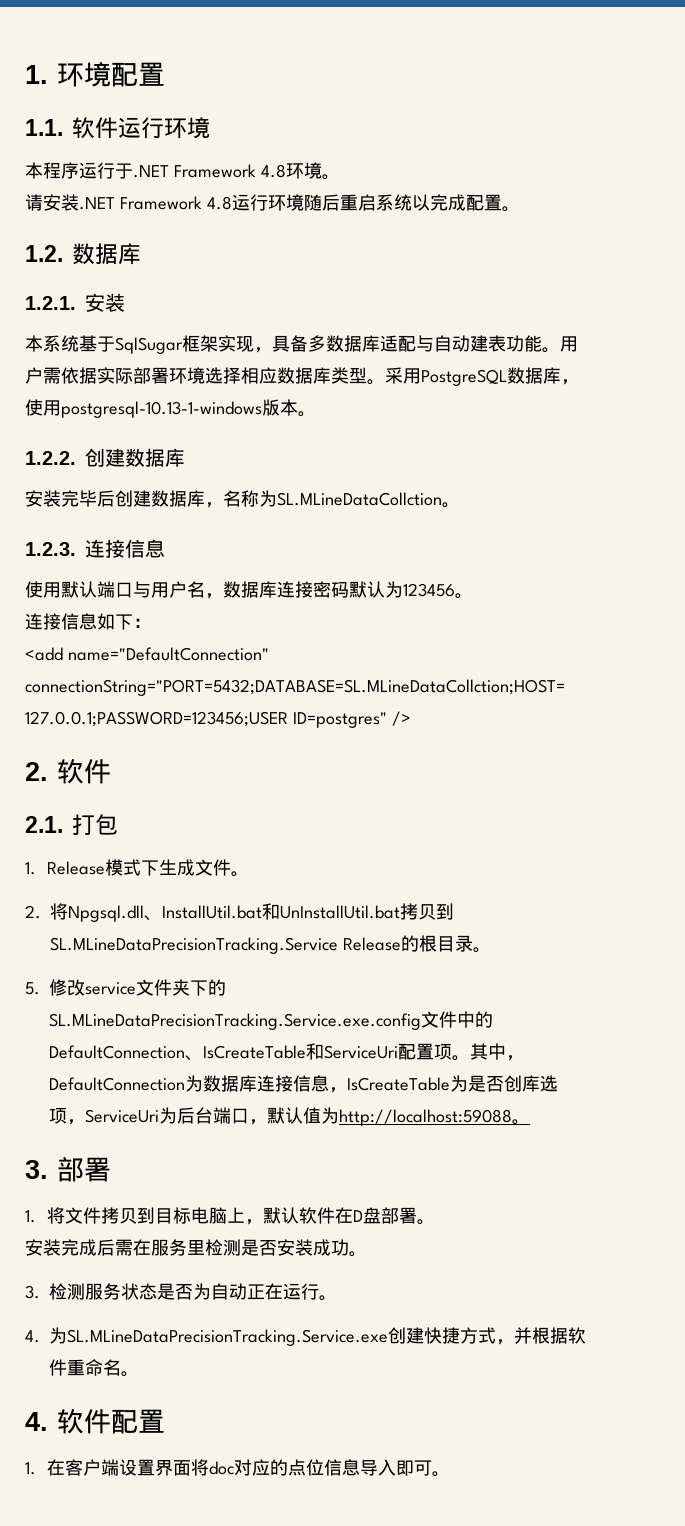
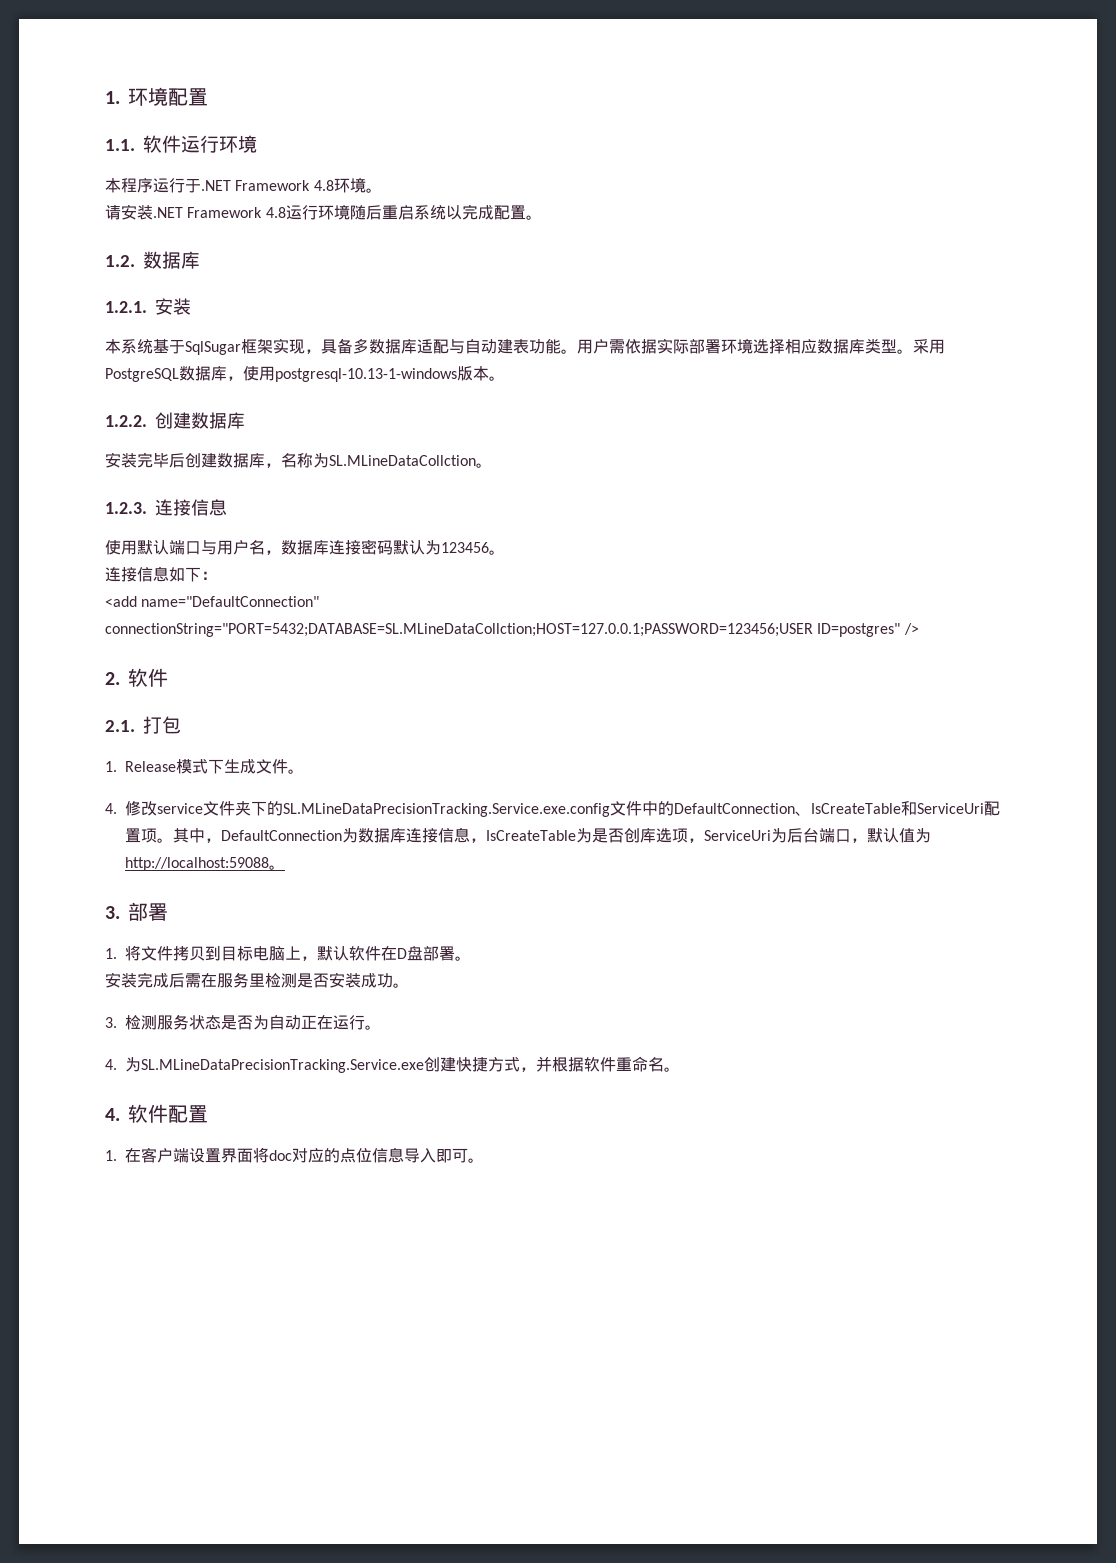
- 2.将Npgsql.dll、InstallUtil.bat和UnInstallUtil.bat拷贝到SL.MLineDataPrecisionTracking.Service Release的根目录。
- 5.修改service文件夹下的SL.MLineDataPrecisionTracking.Service.exe.config文件中的DefaultConnection、IsCreateTable和ServiceUri配置项。
+ 4.修改service文件夹下的SL.MLineDataPrecisionTracking.Service.exe.config文件中的DefaultConnection、IsCreateTable和ServiceUri配置项。

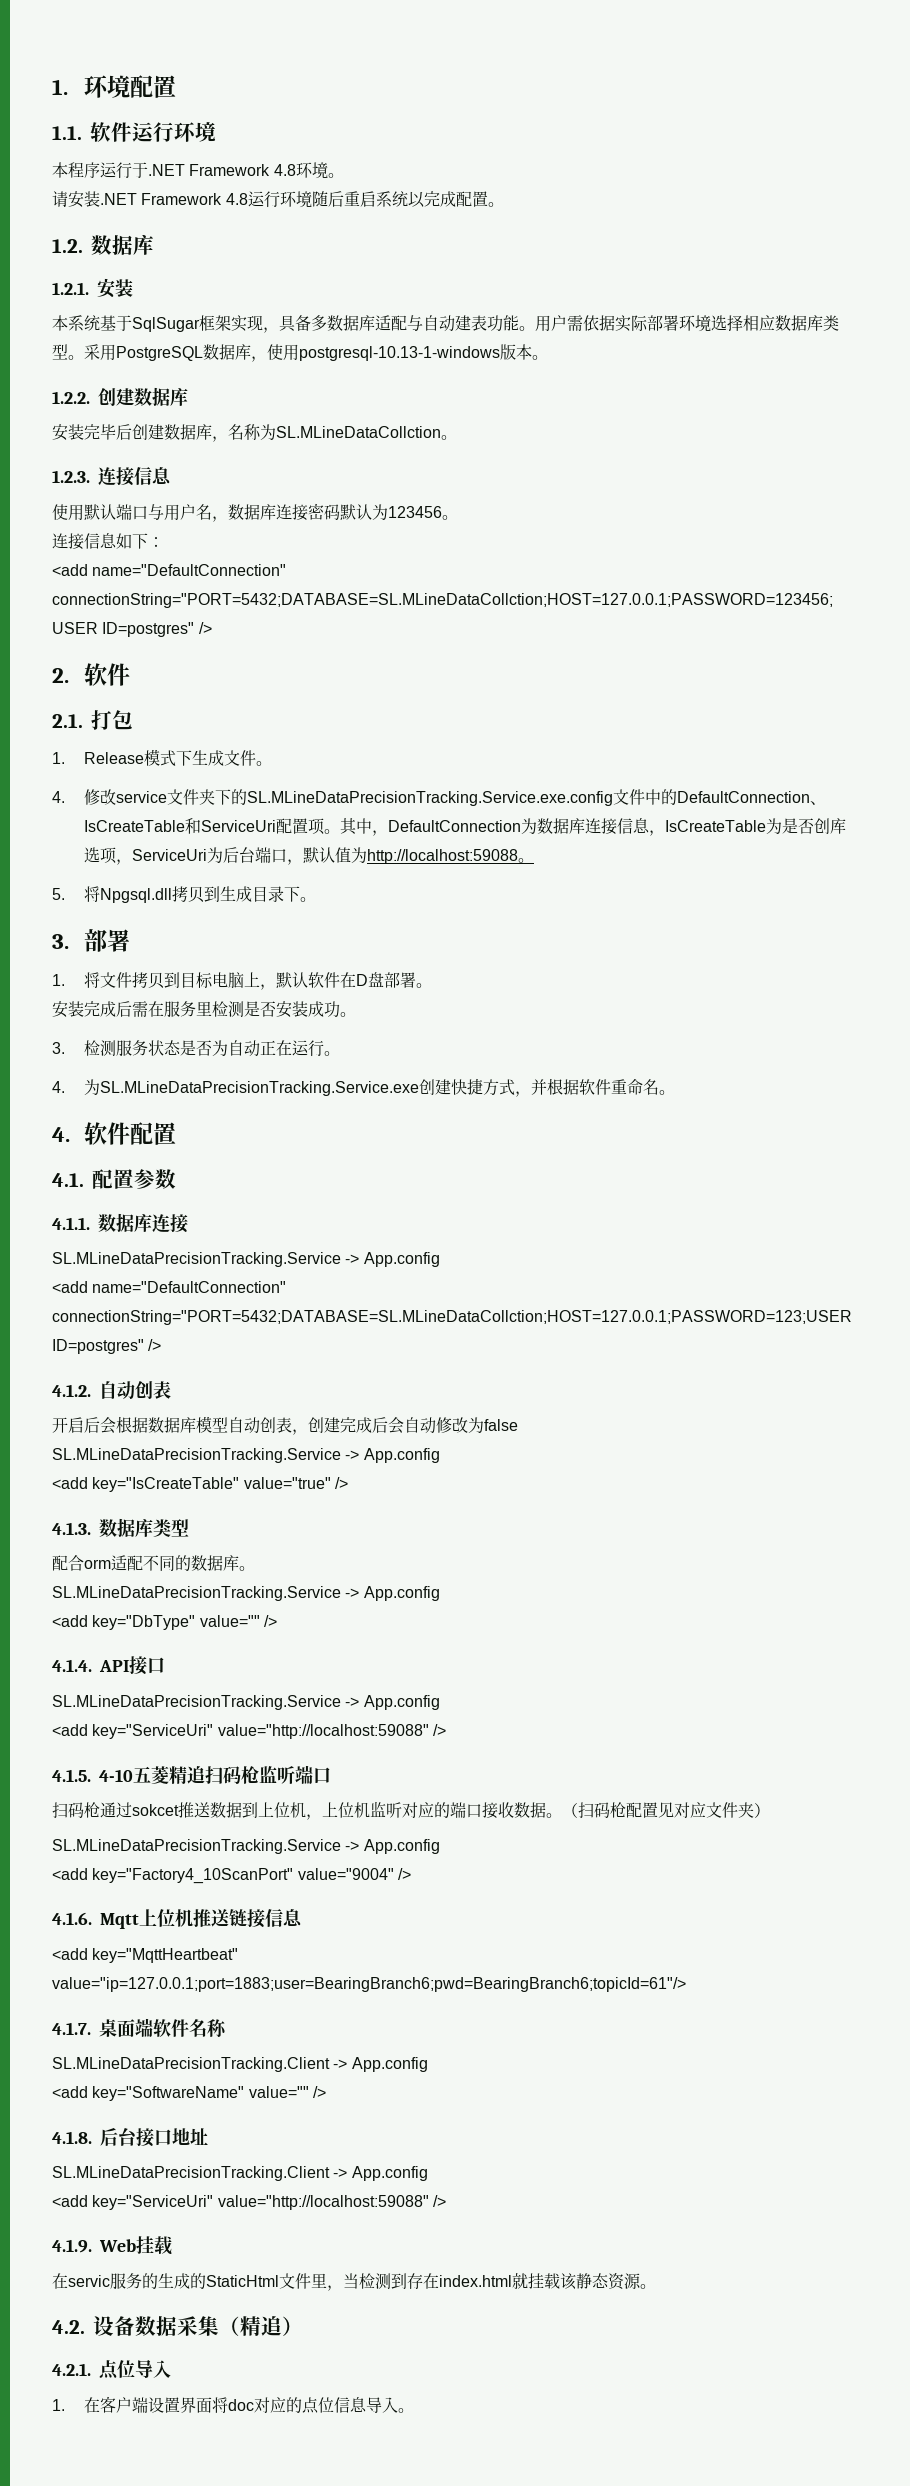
+ 5.将Npgsql.dll拷贝到生成目录下。
+ 4.1.配置参数
+ 4.1.1.数据库连接
+ SL.MLineDataPrecisionTracking.Service -> App.config
+ <add name="DefaultConnection" connectionString="PORT=5432;DATABASE=SL.MLineDataCollction;HOST=127.0.0.1;PASSWORD=123;USER ID=postgres" />
+ 4.1.2.自动创表
+ 开启后会根据数据库模型自动创表，创建完成后会自动修改为false
+ SL.MLineDataPrecisionTracking.Service -> App.config
+ <add key="IsCreateTable" value="true" />
+ 4.1.3.数据库类型
+ 配合orm适配不同的数据库。
+ SL.MLineDataPrecisionTracking.Service -> App.config
+ <add key="DbType" value="" />
+ 4.1.4. API接口
+ SL.MLineDataPrecisionTracking.Service -> App.config
+ <add key="ServiceUri" value="http://localhost:59088" />
+ 4.1.5. 4-10五菱精追扫码枪监听端口
+ 扫码枪通过sokcet推送数据到上位机，上位机监听对应的端口接收数据。（扫码枪配置见对应文件夹）
+ SL.MLineDataPrecisionTracking.Service -> App.config
+ <add key="Factory4_10ScanPort" value="9004" />
+ 4.1.6. Mqtt上位机推送链接信息
+ <add key="MqttHeartbeat" value="ip=127.0.0.1;port=1883;user=BearingBranch6;pwd=BearingBranch6;topicId=61"/>
+ 4.1.7.桌面端软件名称
+ SL.MLineDataPrecisionTracking.Client -> App.config
+ <add key="SoftwareName" value="" />
+ 4.1.8.后台接口地址
+ SL.MLineDataPrecisionTracking.Client -> App.config
+ <add key="ServiceUri" value="http://localhost:59088" />
+ 4.1.9. Web挂载
+ 在servic服务的生成的StaticHtml文件里，当检测到存在index.html就挂载该静态资源。
+ 4.2.设备数据采集（精追）
+ 4.2.1.点位导入
- 1.在客户端设置界面将doc对应的点位信息导入即可。
+ 1.在客户端设置界面将doc对应的点位信息导入。

